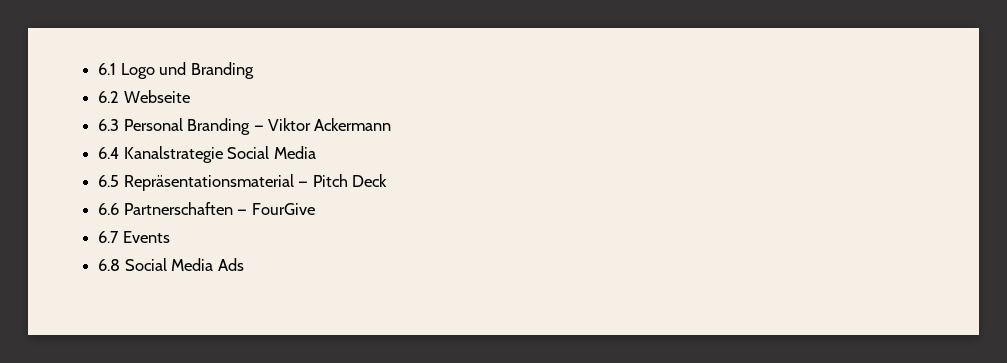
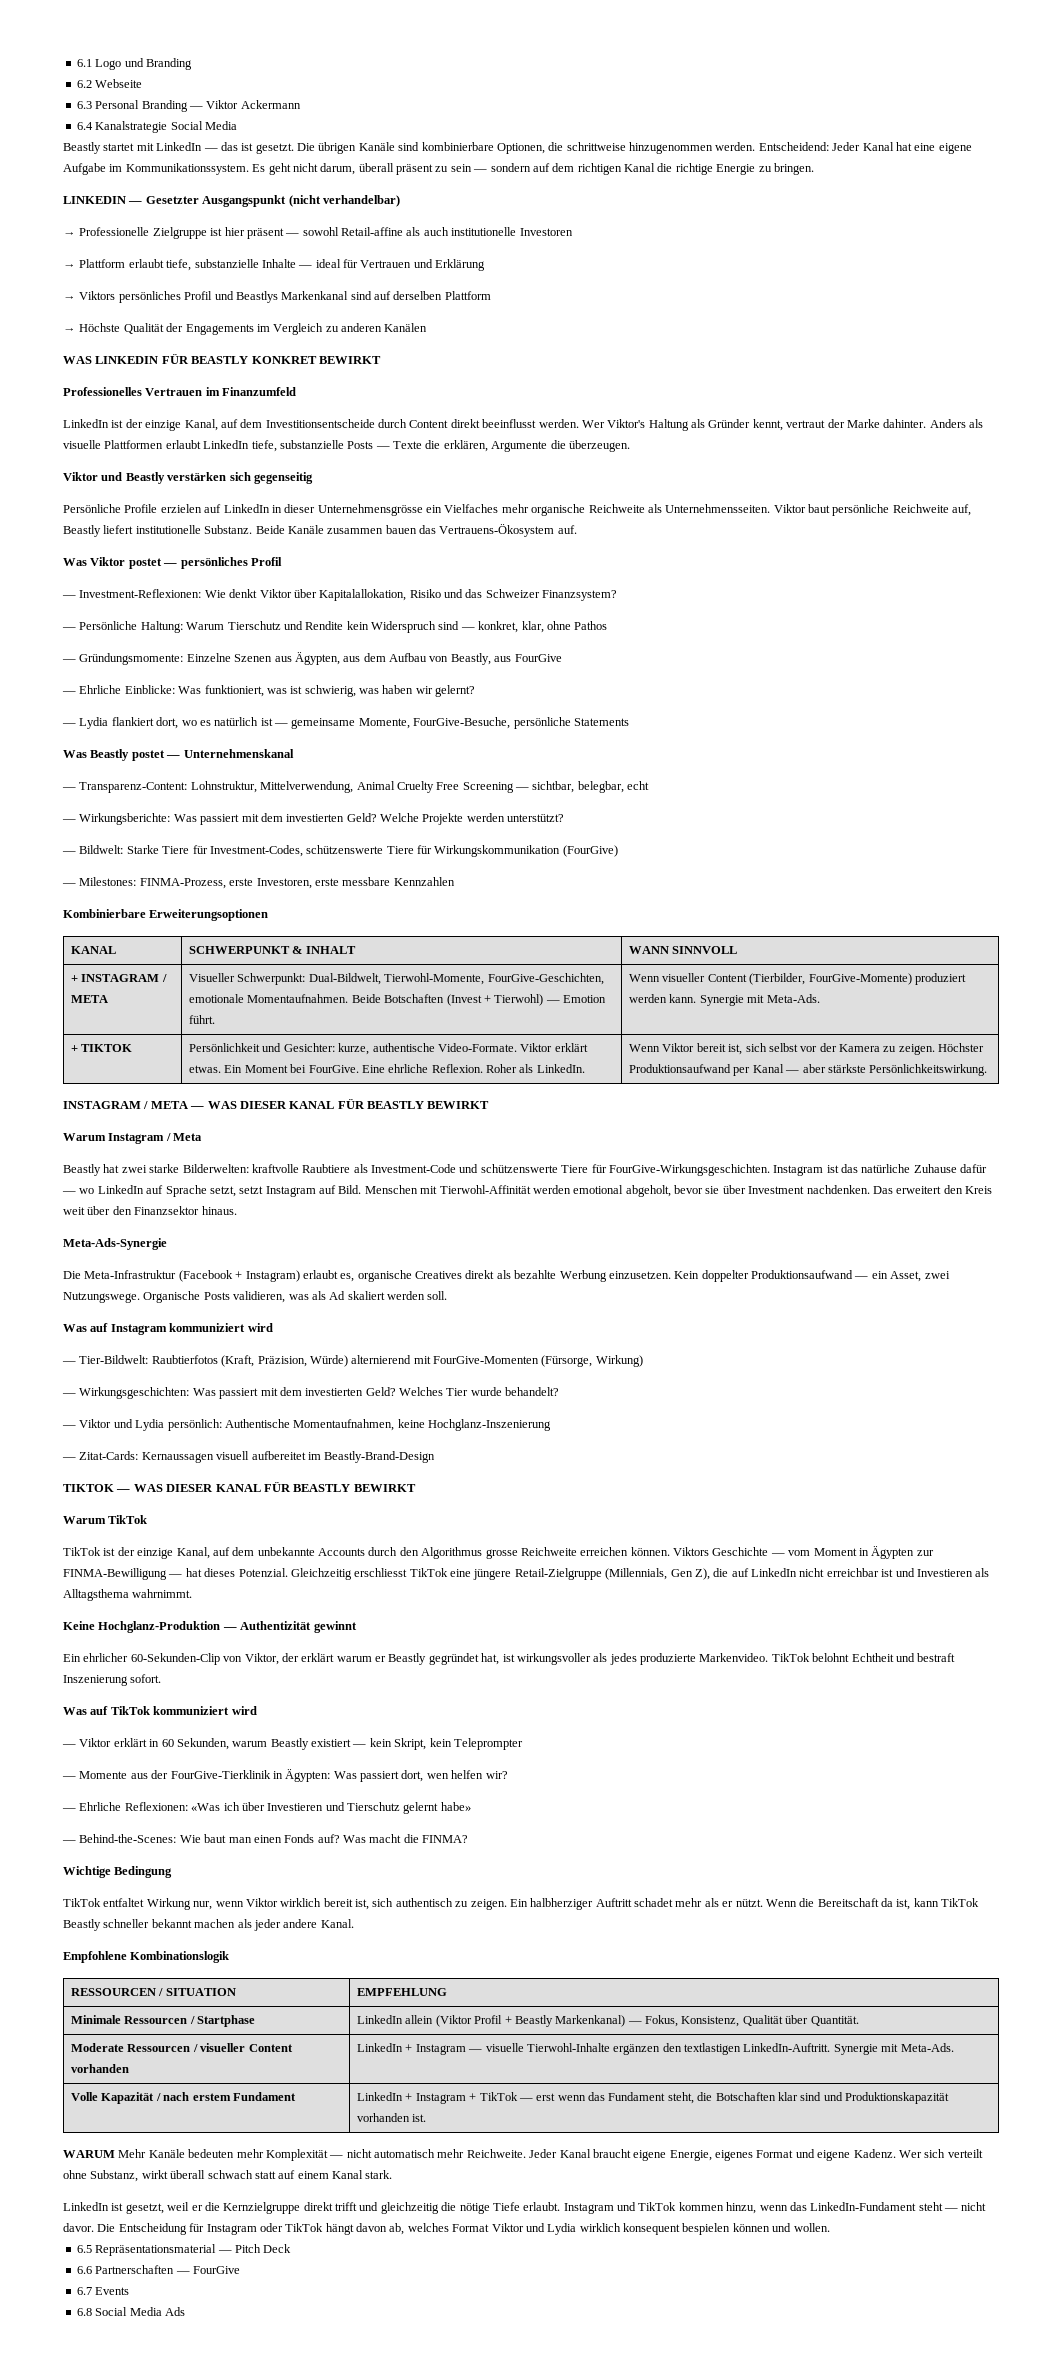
+ Beastly startet mit LinkedIn — das ist gesetzt. Die übrigen Kanäle sind kombinierbare Optionen, die schrittweise hinzugenommen werden. Entscheidend: Jeder Kanal hat eine eigene Aufgabe im Kommunikationssystem. Es geht nicht darum, überall präsent zu sein — sondern auf dem richtigen Kanal die richtige Energie zu bringen.
+ LINKEDIN — Gesetzter Ausgangspunkt (nicht verhandelbar)
+ → Professionelle Zielgruppe ist hier präsent — sowohl Retail-affine als auch institutionelle Investoren
+ → Plattform erlaubt tiefe, substanzielle Inhalte — ideal für Vertrauen und Erklärung
+ → Viktors persönliches Profil und Beastlys Markenkanal sind auf derselben Plattform
+ → Höchste Qualität der Engagements im Vergleich zu anderen Kanälen
+ WAS LINKEDIN FÜR BEASTLY KONKRET BEWIRKT
+ Professionelles Vertrauen im Finanzumfeld
+ LinkedIn ist der einzige Kanal, auf dem Investitionsentscheide durch Content direkt beeinflusst werden. Wer Viktor's Haltung als Gründer kennt, vertraut der Marke dahinter. Anders als visuelle Plattformen erlaubt LinkedIn tiefe, substanzielle Posts — Texte die erklären, Argumente die überzeugen.
+ Viktor und Beastly verstärken sich gegenseitig
+ Persönliche Profile erzielen auf LinkedIn in dieser Unternehmensgrösse ein Vielfaches mehr organische Reichweite als Unternehmensseiten. Viktor baut persönliche Reichweite auf, Beastly liefert institutionelle Substanz. Beide Kanäle zusammen bauen das Vertrauens-Ökosystem auf.
+ Was Viktor postet — persönliches Profil
+ — Investment-Reflexionen: Wie denkt Viktor über Kapitalallokation, Risiko und das Schweizer Finanzsystem?
+ — Persönliche Haltung: Warum Tierschutz und Rendite kein Widerspruch sind — konkret, klar, ohne Pathos
+ — Gründungsmomente: Einzelne Szenen aus Ägypten, aus dem Aufbau von Beastly, aus FourGive
+ — Ehrliche Einblicke: Was funktioniert, was ist schwierig, was haben wir gelernt?
+ — Lydia flankiert dort, wo es natürlich ist — gemeinsame Momente, FourGive-Besuche, persönliche Statements
+ Was Beastly postet — Unternehmenskanal
+ — Transparenz-Content: Lohnstruktur, Mittelverwendung, Animal Cruelty Free Screening — sichtbar, belegbar, echt
+ — Wirkungsberichte: Was passiert mit dem investierten Geld? Welche Projekte werden unterstützt?
+ — Bildwelt: Starke Tiere für Investment-Codes, schützenswerte Tiere für Wirkungskommunikation (FourGive)
+ — Milestones: FINMA-Prozess, erste Investoren, erste messbare Kennzahlen
+ Kombinierbare Erweiterungsoptionen
+ KANAL | SCHWERPUNKT & INHALT | WANN SINNVOLL
+ + INSTAGRAM / META | Visueller Schwerpunkt: Dual-Bildwelt, Tierwohl-Momente, FourGive-Geschichten, emotionale Momentaufnahmen. Beide Botschaften (Invest + Tierwohl) — Emotion führt. | Wenn visueller Content (Tierbilder, FourGive-Momente) produziert werden kann. Synergie mit Meta-Ads.
+ + TIKTOK | Persönlichkeit und Gesichter: kurze, authentische Video-Formate. Viktor erklärt etwas. Ein Moment bei FourGive. Eine ehrliche Reflexion. Roher als LinkedIn. | Wenn Viktor bereit ist, sich selbst vor der Kamera zu zeigen. Höchster Produktionsaufwand per Kanal — aber stärkste Persönlichkeitswirkung.
+ INSTAGRAM / META — WAS DIESER KANAL FÜR BEASTLY BEWIRKT
+ Warum Instagram / Meta
+ Beastly hat zwei starke Bilderwelten: kraftvolle Raubtiere als Investment-Code und schützenswerte Tiere für FourGive-Wirkungsgeschichten. Instagram ist das natürliche Zuhause dafür — wo LinkedIn auf Sprache setzt, setzt Instagram auf Bild. Menschen mit Tierwohl-Affinität werden emotional abgeholt, bevor sie über Investment nachdenken. Das erweitert den Kreis weit über den Finanzsektor hinaus.
+ Meta-Ads-Synergie
+ Die Meta-Infrastruktur (Facebook + Instagram) erlaubt es, organische Creatives direkt als bezahlte Werbung einzusetzen. Kein doppelter Produktionsaufwand — ein Asset, zwei Nutzungswege. Organische Posts validieren, was als Ad skaliert werden soll.
+ Was auf Instagram kommuniziert wird
+ — Tier-Bildwelt: Raubtierfotos (Kraft, Präzision, Würde) alternierend mit FourGive-Momenten (Fürsorge, Wirkung)
+ — Wirkungsgeschichten: Was passiert mit dem investierten Geld? Welches Tier wurde behandelt?
+ — Viktor und Lydia persönlich: Authentische Momentaufnahmen, keine Hochglanz-Inszenierung
+ — Zitat-Cards: Kernaussagen visuell aufbereitet im Beastly-Brand-Design
+ TIKTOK — WAS DIESER KANAL FÜR BEASTLY BEWIRKT
+ Warum TikTok
+ TikTok ist der einzige Kanal, auf dem unbekannte Accounts durch den Algorithmus grosse Reichweite erreichen können. Viktors Geschichte — vom Moment in Ägypten zur FINMA-Bewilligung — hat dieses Potenzial. Gleichzeitig erschliesst TikTok eine jüngere Retail-Zielgruppe (Millennials, Gen Z), die auf LinkedIn nicht erreichbar ist und Investieren als Alltagsthema wahrnimmt.
+ Keine Hochglanz-Produktion — Authentizität gewinnt
+ Ein ehrlicher 60-Sekunden-Clip von Viktor, der erklärt warum er Beastly gegründet hat, ist wirkungsvoller als jedes produzierte Markenvideo. TikTok belohnt Echtheit und bestraft Inszenierung sofort.
+ Was auf TikTok kommuniziert wird
+ — Viktor erklärt in 60 Sekunden, warum Beastly existiert — kein Skript, kein Teleprompter
+ — Momente aus der FourGive-Tierklinik in Ägypten: Was passiert dort, wen helfen wir?
+ — Ehrliche Reflexionen: «Was ich über Investieren und Tierschutz gelernt habe»
+ — Behind-the-Scenes: Wie baut man einen Fonds auf? Was macht die FINMA?
+ Wichtige Bedingung
+ TikTok entfaltet Wirkung nur, wenn Viktor wirklich bereit ist, sich authentisch zu zeigen. Ein halbherziger Auftritt schadet mehr als er nützt. Wenn die Bereitschaft da ist, kann TikTok Beastly schneller bekannt machen als jeder andere Kanal.
+ Empfohlene Kombinationslogik
+ RESSOURCEN / SITUATION | EMPFEHLUNG
+ Minimale Ressourcen / Startphase | LinkedIn allein (Viktor Profil + Beastly Markenkanal) — Fokus, Konsistenz, Qualität über Quantität.
+ Moderate Ressourcen / visueller Content vorhanden | LinkedIn + Instagram — visuelle Tierwohl-Inhalte ergänzen den textlastigen LinkedIn-Auftritt. Synergie mit Meta-Ads.
+ Volle Kapazität / nach erstem Fundament | LinkedIn + Instagram + TikTok — erst wenn das Fundament steht, die Botschaften klar sind und Produktionskapazität vorhanden ist.
+ WARUM Mehr Kanäle bedeuten mehr Komplexität — nicht automatisch mehr Reichweite. Jeder Kanal braucht eigene Energie, eigenes Format und eigene Kadenz. Wer sich verteilt ohne Substanz, wirkt überall schwach statt auf einem Kanal stark.
+ LinkedIn ist gesetzt, weil er die Kernzielgruppe direkt trifft und gleichzeitig die nötige Tiefe erlaubt. Instagram und TikTok kommen hinzu, wenn das LinkedIn-Fundament steht — nicht davor. Die Entscheidung für Instagram oder TikTok hängt davon ab, welches Format Viktor und Lydia wirklich konsequent bespielen können und wollen.

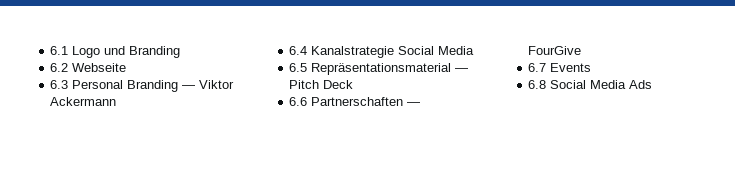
- Beastly startet mit LinkedIn — das ist gesetzt. Die übrigen Kanäle sind kombinierbare Optionen, die schrittweise hinzugenommen werden. Entscheidend: Jeder Kanal hat eine eigene Aufgabe im Kommunikationssystem. Es geht nicht darum, überall präsent zu sein — sondern auf dem richtigen Kanal die richtige Energie zu bringen.
- LINKEDIN — Gesetzter Ausgangspunkt (nicht verhandelbar)
- → Professionelle Zielgruppe ist hier präsent — sowohl Retail-affine als auch institutionelle Investoren
- → Plattform erlaubt tiefe, substanzielle Inhalte — ideal für Vertrauen und Erklärung
- → Viktors persönliches Profil und Beastlys Markenkanal sind auf derselben Plattform
- → Höchste Qualität der Engagements im Vergleich zu anderen Kanälen
- WAS LINKEDIN FÜR BEASTLY KONKRET BEWIRKT
- Professionelles Vertrauen im Finanzumfeld
- LinkedIn ist der einzige Kanal, auf dem Investitionsentscheide durch Content direkt beeinflusst werden. Wer Viktor's Haltung als Gründer kennt, vertraut der Marke dahinter. Anders als visuelle Plattformen erlaubt LinkedIn tiefe, substanzielle Posts — Texte die erklären, Argumente die überzeugen.
- Viktor und Beastly verstärken sich gegenseitig
- Persönliche Profile erzielen auf LinkedIn in dieser Unternehmensgrösse ein Vielfaches mehr organische Reichweite als Unternehmensseiten. Viktor baut persönliche Reichweite auf, Beastly liefert institutionelle Substanz. Beide Kanäle zusammen bauen das Vertrauens-Ökosystem auf.
- Was Viktor postet — persönliches Profil
- — Investment-Reflexionen: Wie denkt Viktor über Kapitalallokation, Risiko und das Schweizer Finanzsystem?
- — Persönliche Haltung: Warum Tierschutz und Rendite kein Widerspruch sind — konkret, klar, ohne Pathos
- — Gründungsmomente: Einzelne Szenen aus Ägypten, aus dem Aufbau von Beastly, aus FourGive
- — Ehrliche Einblicke: Was funktioniert, was ist schwierig, was haben wir gelernt?
- — Lydia flankiert dort, wo es natürlich ist — gemeinsame Momente, FourGive-Besuche, persönliche Statements
- Was Beastly postet — Unternehmenskanal
- — Transparenz-Content: Lohnstruktur, Mittelverwendung, Animal Cruelty Free Screening — sichtbar, belegbar, echt
- — Wirkungsberichte: Was passiert mit dem investierten Geld? Welche Projekte werden unterstützt?
- — Bildwelt: Starke Tiere für Investment-Codes, schützenswerte Tiere für Wirkungskommunikation (FourGive)
- — Milestones: FINMA-Prozess, erste Investoren, erste messbare Kennzahlen
- Kombinierbare Erweiterungsoptionen
- KANAL | SCHWERPUNKT & INHALT | WANN SINNVOLL
- + INSTAGRAM / META | Visueller Schwerpunkt: Dual-Bildwelt, Tierwohl-Momente, FourGive-Geschichten, emotionale Momentaufnahmen. Beide Botschaften (Invest + Tierwohl) — Emotion führt. | Wenn visueller Content (Tierbilder, FourGive-Momente) produziert werden kann. Synergie mit Meta-Ads.
- + TIKTOK | Persönlichkeit und Gesichter: kurze, authentische Video-Formate. Viktor erklärt etwas. Ein Moment bei FourGive. Eine ehrliche Reflexion. Roher als LinkedIn. | Wenn Viktor bereit ist, sich selbst vor der Kamera zu zeigen. Höchster Produktionsaufwand per Kanal — aber stärkste Persönlichkeitswirkung.
- INSTAGRAM / META — WAS DIESER KANAL FÜR BEASTLY BEWIRKT
- Warum Instagram / Meta
- Beastly hat zwei starke Bilderwelten: kraftvolle Raubtiere als Investment-Code und schützenswerte Tiere für FourGive-Wirkungsgeschichten. Instagram ist das natürliche Zuhause dafür — wo LinkedIn auf Sprache setzt, setzt Instagram auf Bild. Menschen mit Tierwohl-Affinität werden emotional abgeholt, bevor sie über Investment nachdenken. Das erweitert den Kreis weit über den Finanzsektor hinaus.
- Meta-Ads-Synergie
- Die Meta-Infrastruktur (Facebook + Instagram) erlaubt es, organische Creatives direkt als bezahlte Werbung einzusetzen. Kein doppelter Produktionsaufwand — ein Asset, zwei Nutzungswege. Organische Posts validieren, was als Ad skaliert werden soll.
- Was auf Instagram kommuniziert wird
- — Tier-Bildwelt: Raubtierfotos (Kraft, Präzision, Würde) alternierend mit FourGive-Momenten (Fürsorge, Wirkung)
- — Wirkungsgeschichten: Was passiert mit dem investierten Geld? Welches Tier wurde behandelt?
- — Viktor und Lydia persönlich: Authentische Momentaufnahmen, keine Hochglanz-Inszenierung
- — Zitat-Cards: Kernaussagen visuell aufbereitet im Beastly-Brand-Design
- TIKTOK — WAS DIESER KANAL FÜR BEASTLY BEWIRKT
- Warum TikTok
- TikTok ist der einzige Kanal, auf dem unbekannte Accounts durch den Algorithmus grosse Reichweite erreichen können. Viktors Geschichte — vom Moment in Ägypten zur FINMA-Bewilligung — hat dieses Potenzial. Gleichzeitig erschliesst TikTok eine jüngere Retail-Zielgruppe (Millennials, Gen Z), die auf LinkedIn nicht erreichbar ist und Investieren als Alltagsthema wahrnimmt.
- Keine Hochglanz-Produktion — Authentizität gewinnt
- Ein ehrlicher 60-Sekunden-Clip von Viktor, der erklärt warum er Beastly gegründet hat, ist wirkungsvoller als jedes produzierte Markenvideo. TikTok belohnt Echtheit und bestraft Inszenierung sofort.
- Was auf TikTok kommuniziert wird
- — Viktor erklärt in 60 Sekunden, warum Beastly existiert — kein Skript, kein Teleprompter
- — Momente aus der FourGive-Tierklinik in Ägypten: Was passiert dort, wen helfen wir?
- — Ehrliche Reflexionen: «Was ich über Investieren und Tierschutz gelernt habe»
- — Behind-the-Scenes: Wie baut man einen Fonds auf? Was macht die FINMA?
- Wichtige Bedingung
- TikTok entfaltet Wirkung nur, wenn Viktor wirklich bereit ist, sich authentisch zu zeigen. Ein halbherziger Auftritt schadet mehr als er nützt. Wenn die Bereitschaft da ist, kann TikTok Beastly schneller bekannt machen als jeder andere Kanal.
- Empfohlene Kombinationslogik
- RESSOURCEN / SITUATION | EMPFEHLUNG
- Minimale Ressourcen / Startphase | LinkedIn allein (Viktor Profil + Beastly Markenkanal) — Fokus, Konsistenz, Qualität über Quantität.
- Moderate Ressourcen / visueller Content vorhanden | LinkedIn + Instagram — visuelle Tierwohl-Inhalte ergänzen den textlastigen LinkedIn-Auftritt. Synergie mit Meta-Ads.
- Volle Kapazität / nach erstem Fundament | LinkedIn + Instagram + TikTok — erst wenn das Fundament steht, die Botschaften klar sind und Produktionskapazität vorhanden ist.
- WARUM Mehr Kanäle bedeuten mehr Komplexität — nicht automatisch mehr Reichweite. Jeder Kanal braucht eigene Energie, eigenes Format und eigene Kadenz. Wer sich verteilt ohne Substanz, wirkt überall schwach statt auf einem Kanal stark.
- LinkedIn ist gesetzt, weil er die Kernzielgruppe direkt trifft und gleichzeitig die nötige Tiefe erlaubt. Instagram und TikTok kommen hinzu, wenn das LinkedIn-Fundament steht — nicht davor. Die Entscheidung für Instagram oder TikTok hängt davon ab, welches Format Viktor und Lydia wirklich konsequent bespielen können und wollen.

